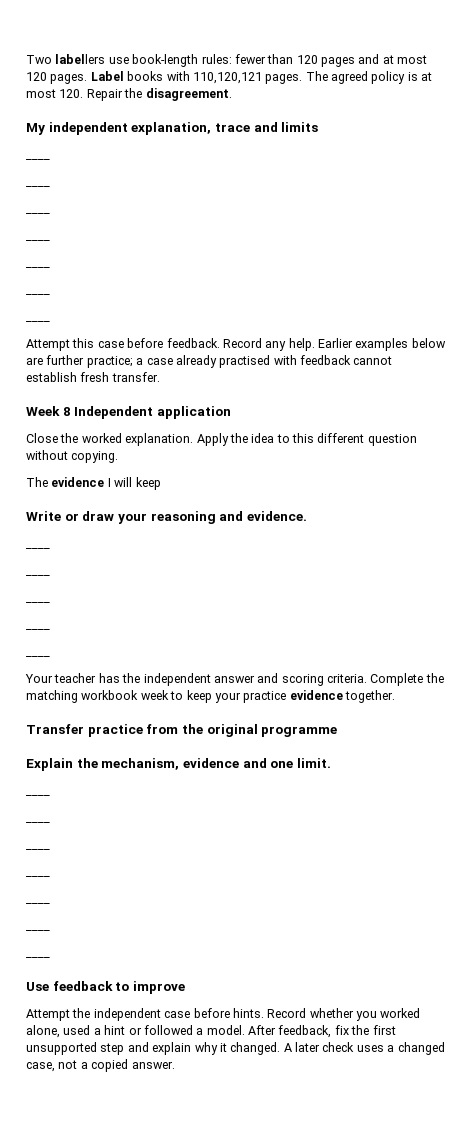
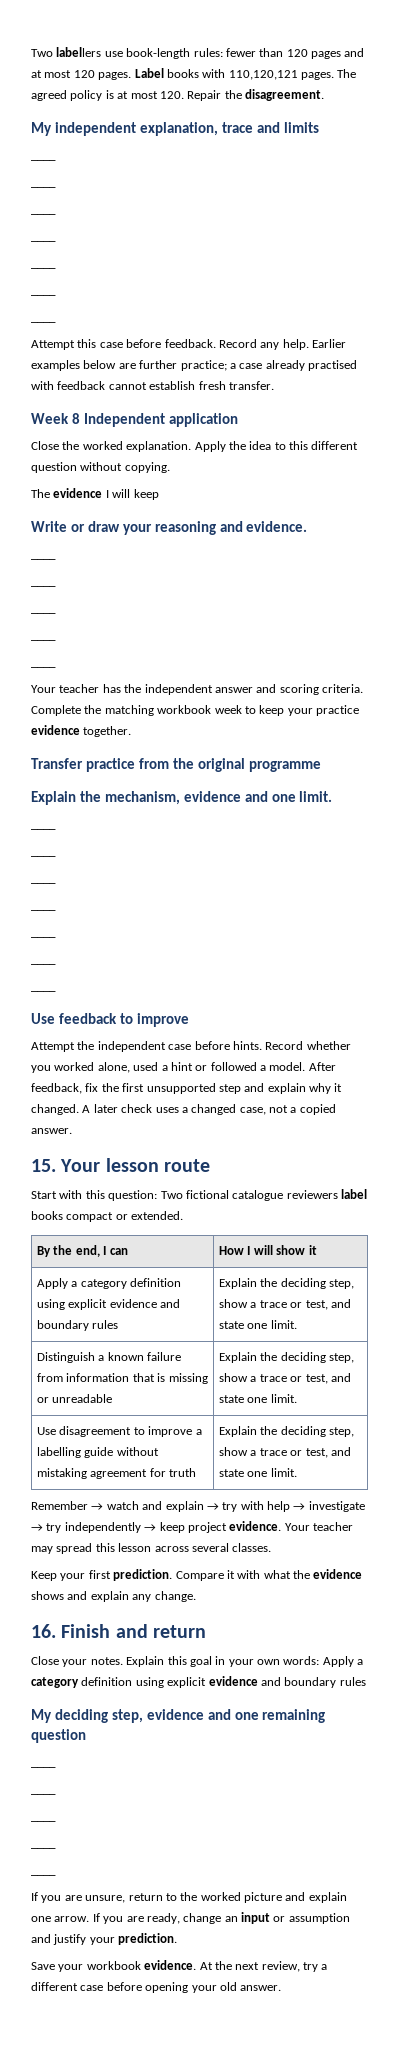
+ 15. Your lesson route
+ Start with this question: Two fictional catalogue reviewers label books compact or extended.
+ By the end, I can | How I will show it
+ Apply a category definition using explicit evidence and boundary rules | Explain the deciding step, show a trace or test, and state one limit.
+ Distinguish a known failure from information that is missing or unreadable | Explain the deciding step, show a trace or test, and state one limit.
+ Use disagreement to improve a labelling guide without mistaking agreement for truth | Explain the deciding step, show a trace or test, and state one limit.
+ Remember → watch and explain → try with help → investigate → try independently → keep project evidence. Your teacher may spread this lesson across several classes.
+ Keep your first prediction. Compare it with what the evidence shows and explain any change.
+ 16. Finish and return
+ Close your notes. Explain this goal in your own words: Apply a category definition using explicit evidence and boundary rules
+ My deciding step, evidence and one remaining question
+ ____
+ ____
+ ____
+ ____
+ ____
+ If you are unsure, return to the worked picture and explain one arrow. If you are ready, change an input or assumption and justify your prediction.
+ Save your workbook evidence. At the next review, try a different case before opening your old answer.

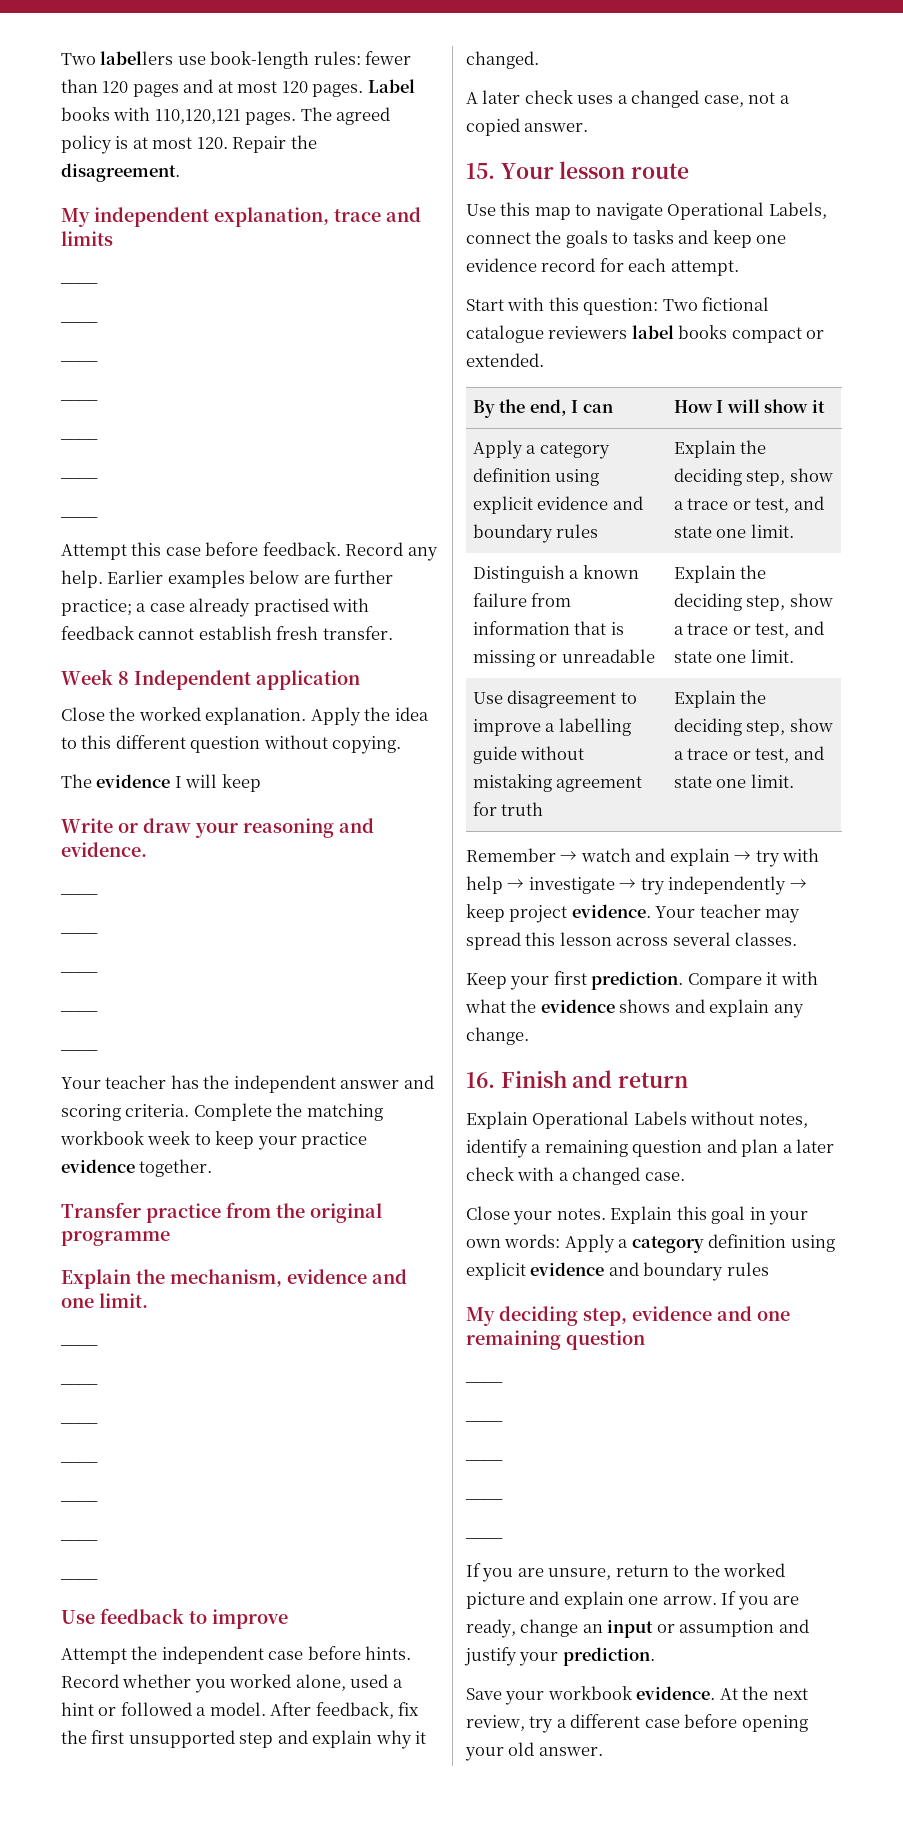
- After feedback, fix the first unsupported step and explain why it changed. A later check uses a changed case, not a copied answer.
+ After feedback, fix the first unsupported step and explain why it changed.
+ A later check uses a changed case, not a copied answer.
+ Use this map to navigate Operational Labels, connect the goals to tasks and keep one evidence record for each attempt.
+ Explain Operational Labels without notes, identify a remaining question and plan a later check with a changed case.

